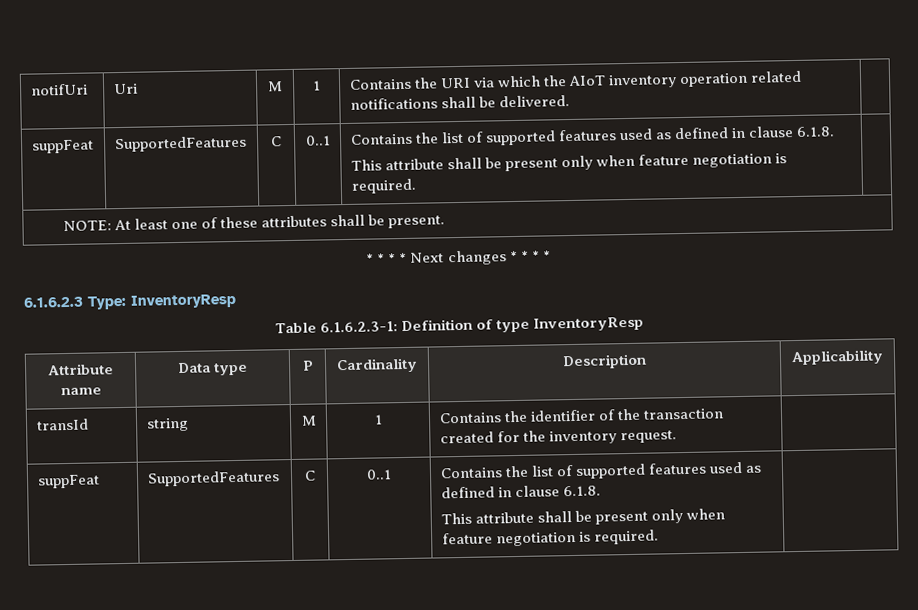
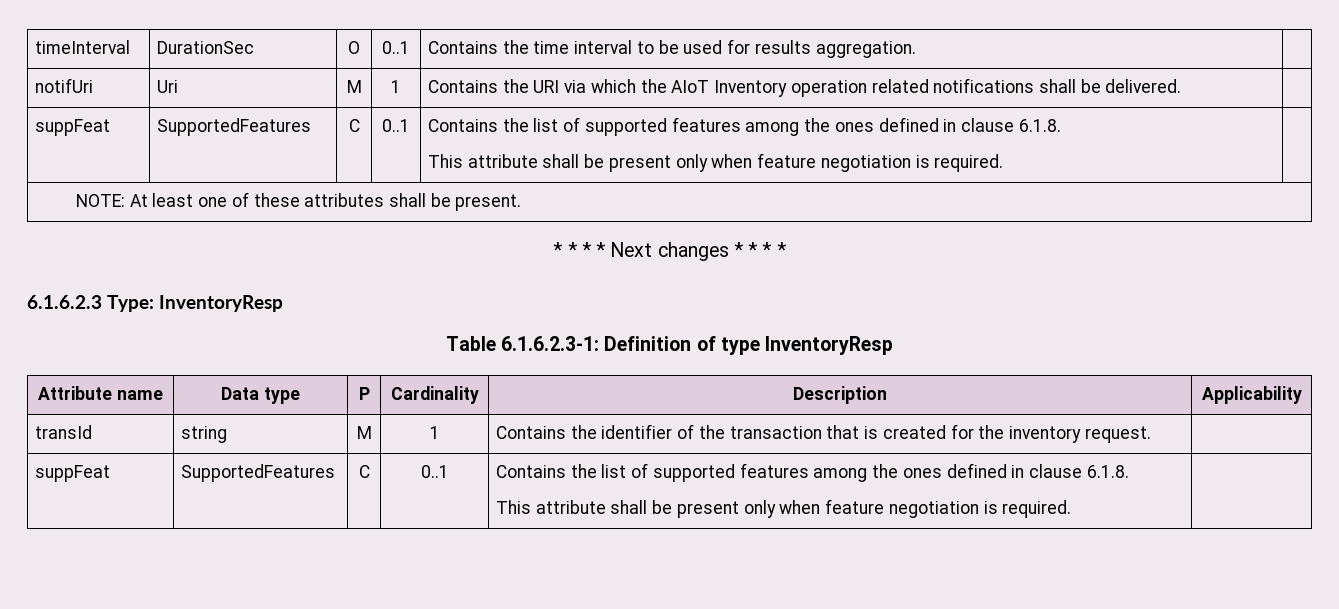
+ timeInterval | DurationSec | O | 0..1 | Contains the time interval to be used for results aggregation. |
- notifUri | Uri | M | 1 | Contains the URI via which the AIoT inventory operation related notifications shall be delivered. |
- suppFeat | SupportedFeatures | C | 0..1 | Contains the list of supported features used as defined in clause 6.1.8.
+ notifUri | Uri | M | 1 | Contains the URI via which the AIoT Inventory operation related notifications shall be delivered. |
+ suppFeat | SupportedFeatures | C | 0..1 | Contains the list of supported features among the ones defined in clause 6.1.8.
- transId | string | M | 1 | Contains the identifier of the transaction created for the inventory request. |
- suppFeat | SupportedFeatures | C | 0..1 | Contains the list of supported features used as defined in clause 6.1.8.
+ transId | string | M | 1 | Contains the identifier of the transaction that is created for the inventory request. |
+ suppFeat | SupportedFeatures | C | 0..1 | Contains the list of supported features among the ones defined in clause 6.1.8.

